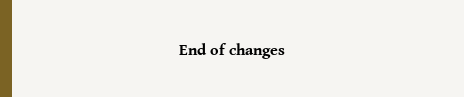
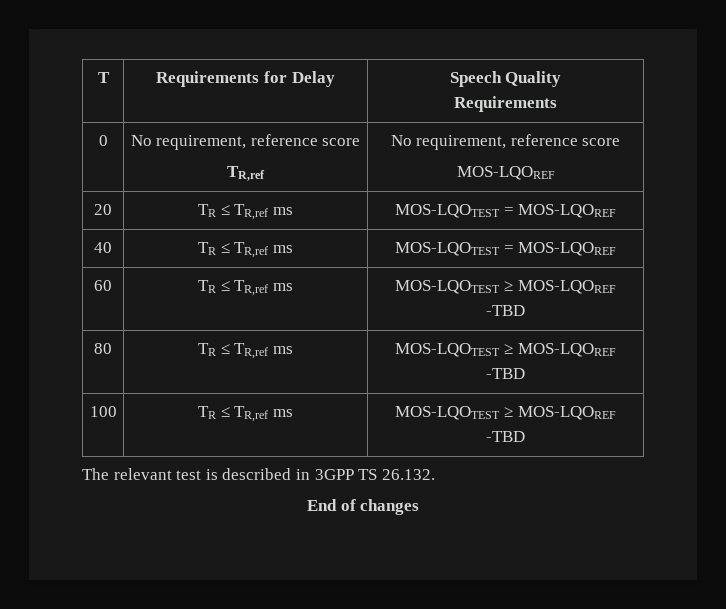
+ T | Requirements for Delay | Speech Quality
+ Requirements
+ 0 | No requirement, reference score
+ TR,ref | No requirement, reference score
+ MOS-LQOREF
+ 20 | TR ≤ TR,ref ms | MOS-LQOTEST = MOS-LQOREF
+ 40 | TR ≤ TR,ref ms | MOS-LQOTEST = MOS-LQOREF
+ 60 | TR ≤ TR,ref ms | MOS-LQOTEST ≥ MOS-LQOREF -TBD
+ 80 | TR ≤ TR,ref ms | MOS-LQOTEST ≥ MOS-LQOREF -TBD
+ 100 | TR ≤ TR,ref ms | MOS-LQOTEST ≥ MOS-LQOREF -TBD
+ The relevant test is described in 3GPP TS 26.132.

